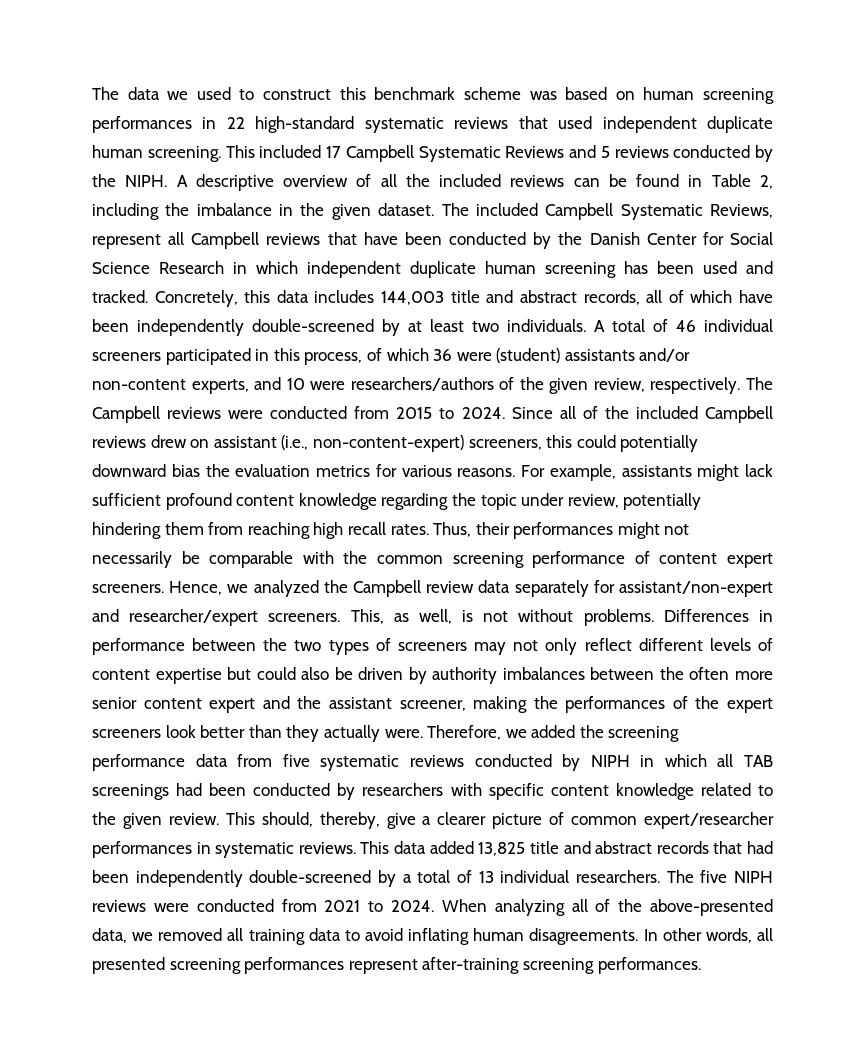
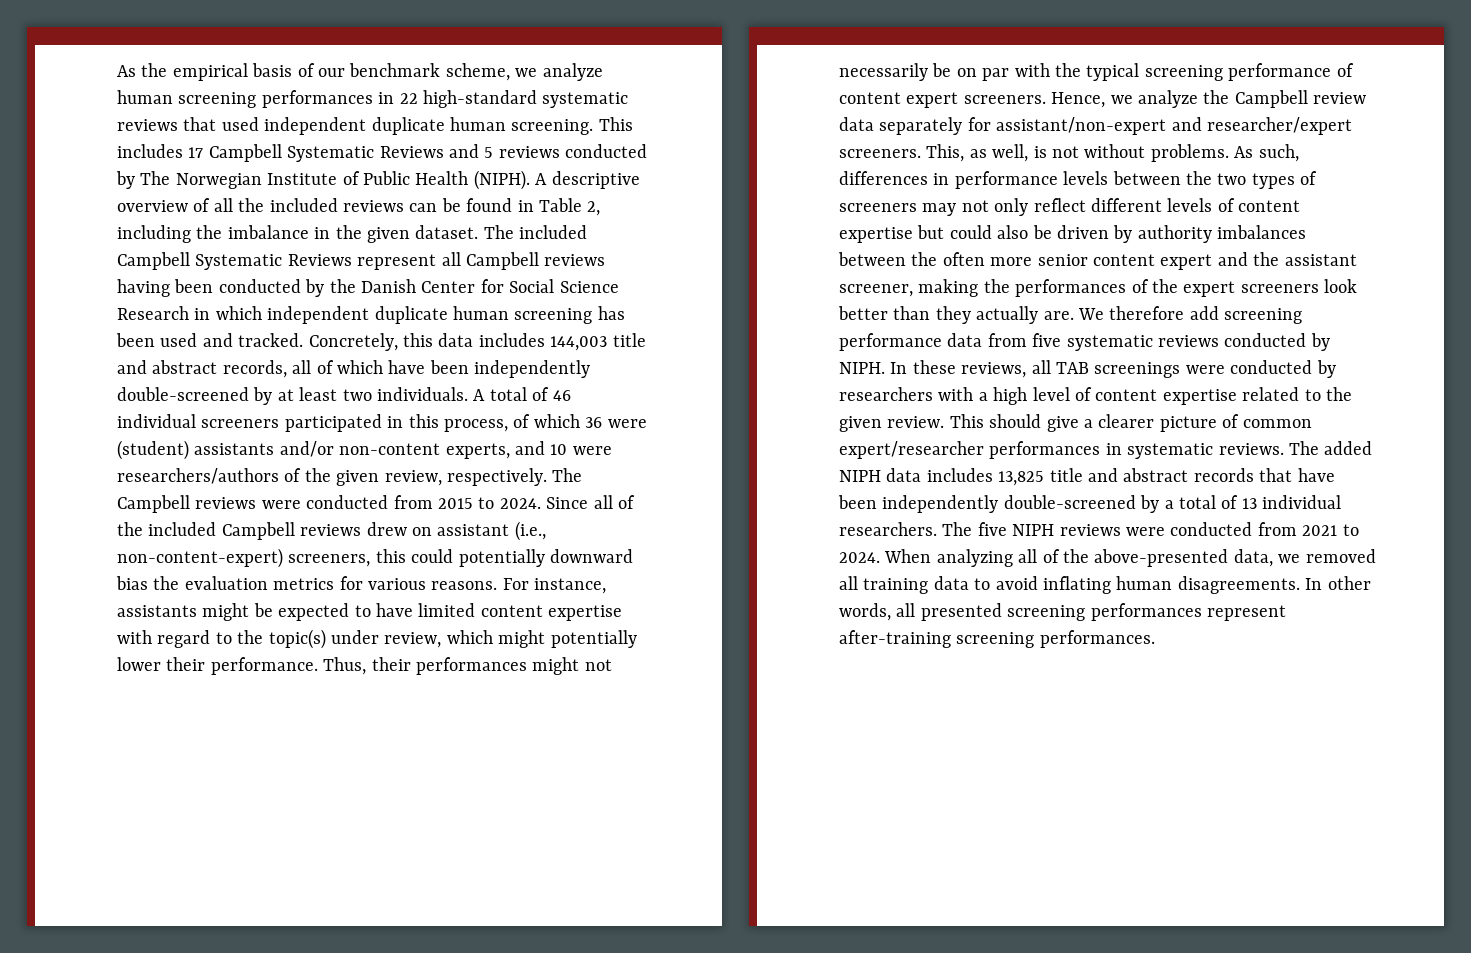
- The data we used to construct this benchmark scheme was based on human screening performances in 22 high-standard systematic reviews that used independent duplicate human screening.
+ As the empirical basis of our benchmark scheme, we analyze human screening performances in 22 high-standard systematic reviews that used independent duplicate human screening.
- This included 17 Campbell Systematic Reviews and 5 reviews conducted by the NIPH.
+ This includes 17 Campbell Systematic Reviews and 5 reviews conducted by The Norwegian Institute of Public Health (NIPH).
- The included Campbell Systematic Reviews, represent all Campbell reviews that have been conducted by the Danish Center for Social Science Research in which independent duplicate human screening has been used and tracked.
+ The included Campbell Systematic Reviews represent all Campbell reviews having been conducted by the Danish Center for Social Science Research in which independent duplicate human screening has been used and tracked.
- For example, assistants might lack sufficient profound content knowledge regarding the topic under review, potentially hindering them from reaching high recall rates.
+ For instance, assistants might be expected to have limited content expertise with regard to the topic(s) under review, which might potentially lower their performance.
- Thus, their performances might not necessarily be comparable with the common screening performance of content expert screeners.
+ Thus, their performances might not necessarily be on par with the typical screening performance of content expert screeners.
- Hence, we analyzed the Campbell review data separately for assistant/non-expert and researcher/expert screeners.
+ Hence, we analyze the Campbell review data separately for assistant/non-expert and researcher/expert screeners.
- Differences in performance between the two types of screeners may not only reflect different levels of content expertise but could also be driven by authority imbalances between the often more senior content expert and the assistant screener, making the performances of the expert screeners look better than they actually were. Therefore, we added the screening performance data from five systematic reviews conducted by NIPH in which all TAB screenings had been conducted by researchers with specific content knowledge related to the given review.
+ As such, differences in performance levels between the two types of screeners may not only reflect different levels of content expertise but could also be driven by authority imbalances between the often more senior content expert and the assistant screener, making the performances of the expert screeners look better than they actually are. We therefore add screening performance data from five systematic reviews conducted by NIPH. In these reviews, all TAB screenings were conducted by researchers with a high level of content expertise related to the given review.
- This should, thereby, give a clearer picture of common expert/researcher performances in systematic reviews.
+ This should give a clearer picture of common expert/researcher performances in systematic reviews.
- This data added 13,825 title and abstract records that had been independently double-screened by a total of 13 individual researchers.
+ The added NIPH data includes 13,825 title and abstract records that have been independently double-screened by a total of 13 individual researchers.

